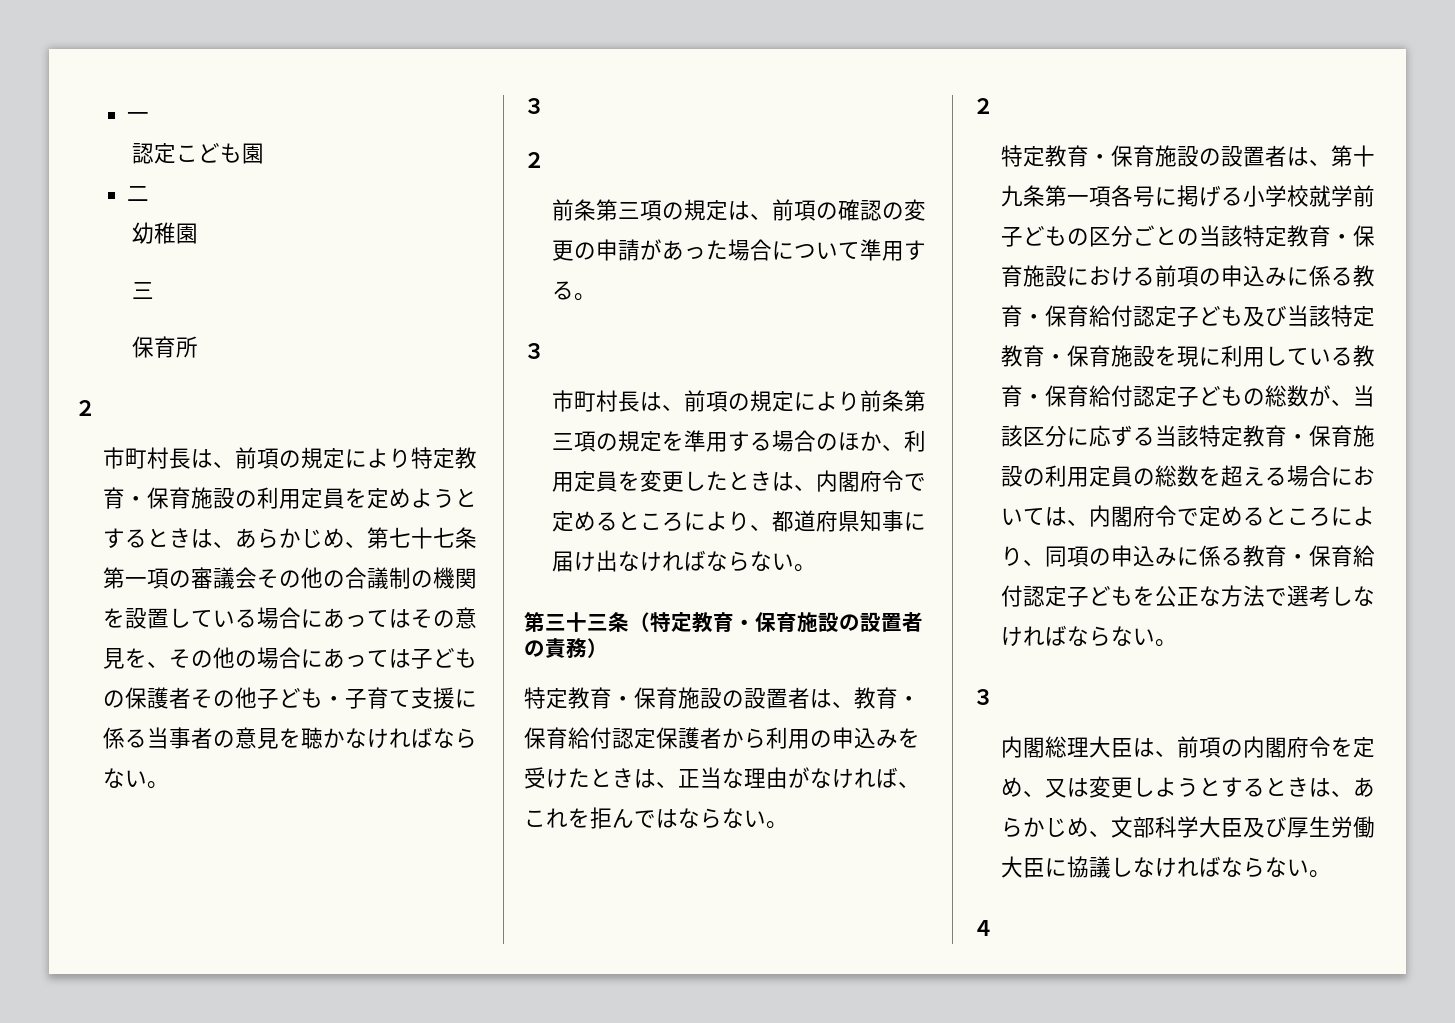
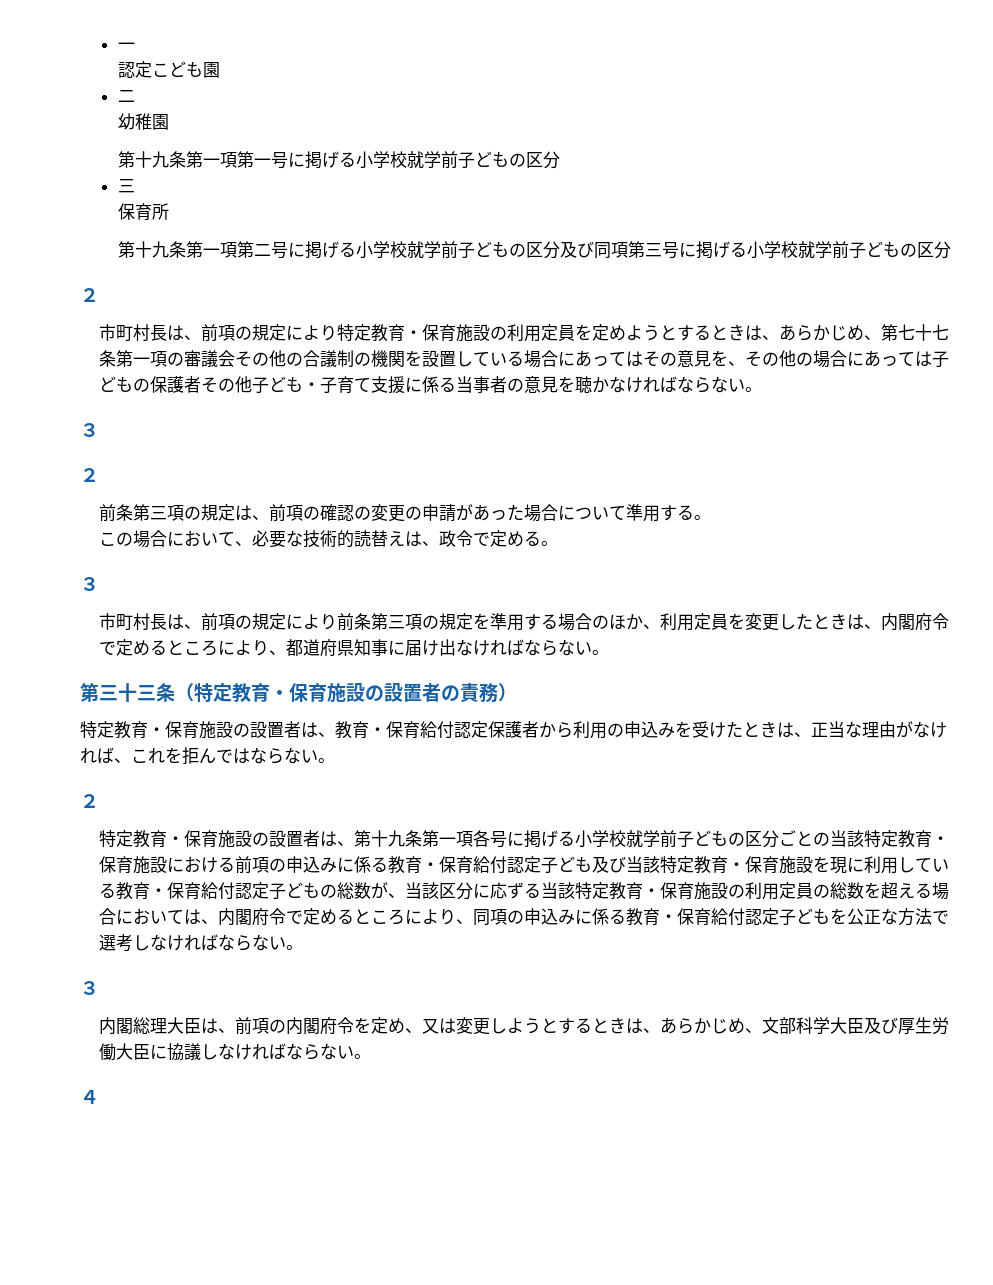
  幼稚園
+ 第十九条第一項第一号に掲げる小学校就学前子どもの区分
  三
  保育所
+ 第十九条第一項第二号に掲げる小学校就学前子どもの区分及び同項第三号に掲げる小学校就学前子どもの区分
+ この場合において、必要な技術的読替えは、政令で定める。

